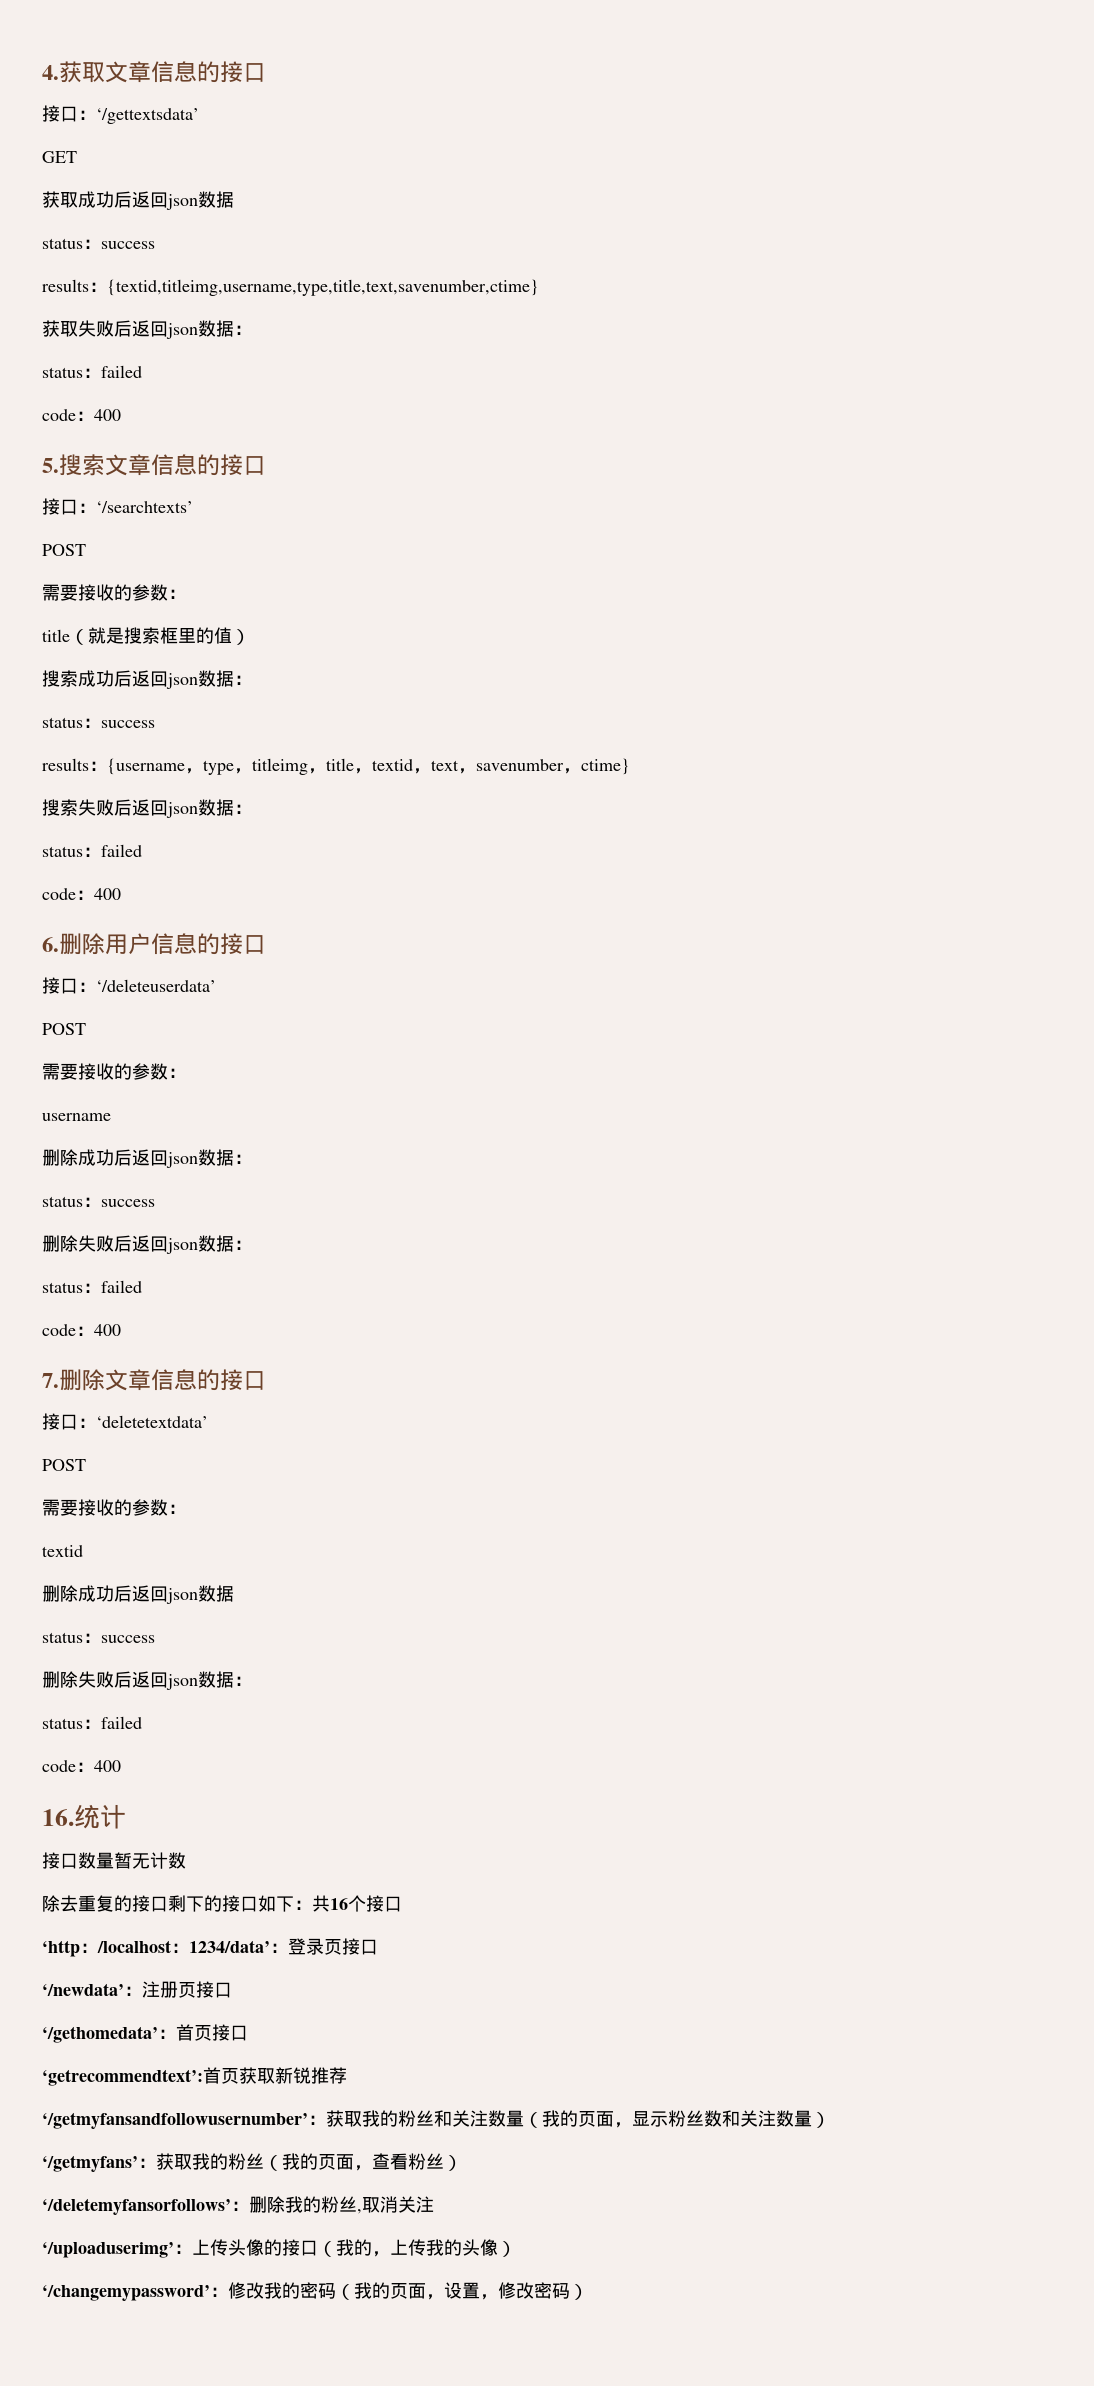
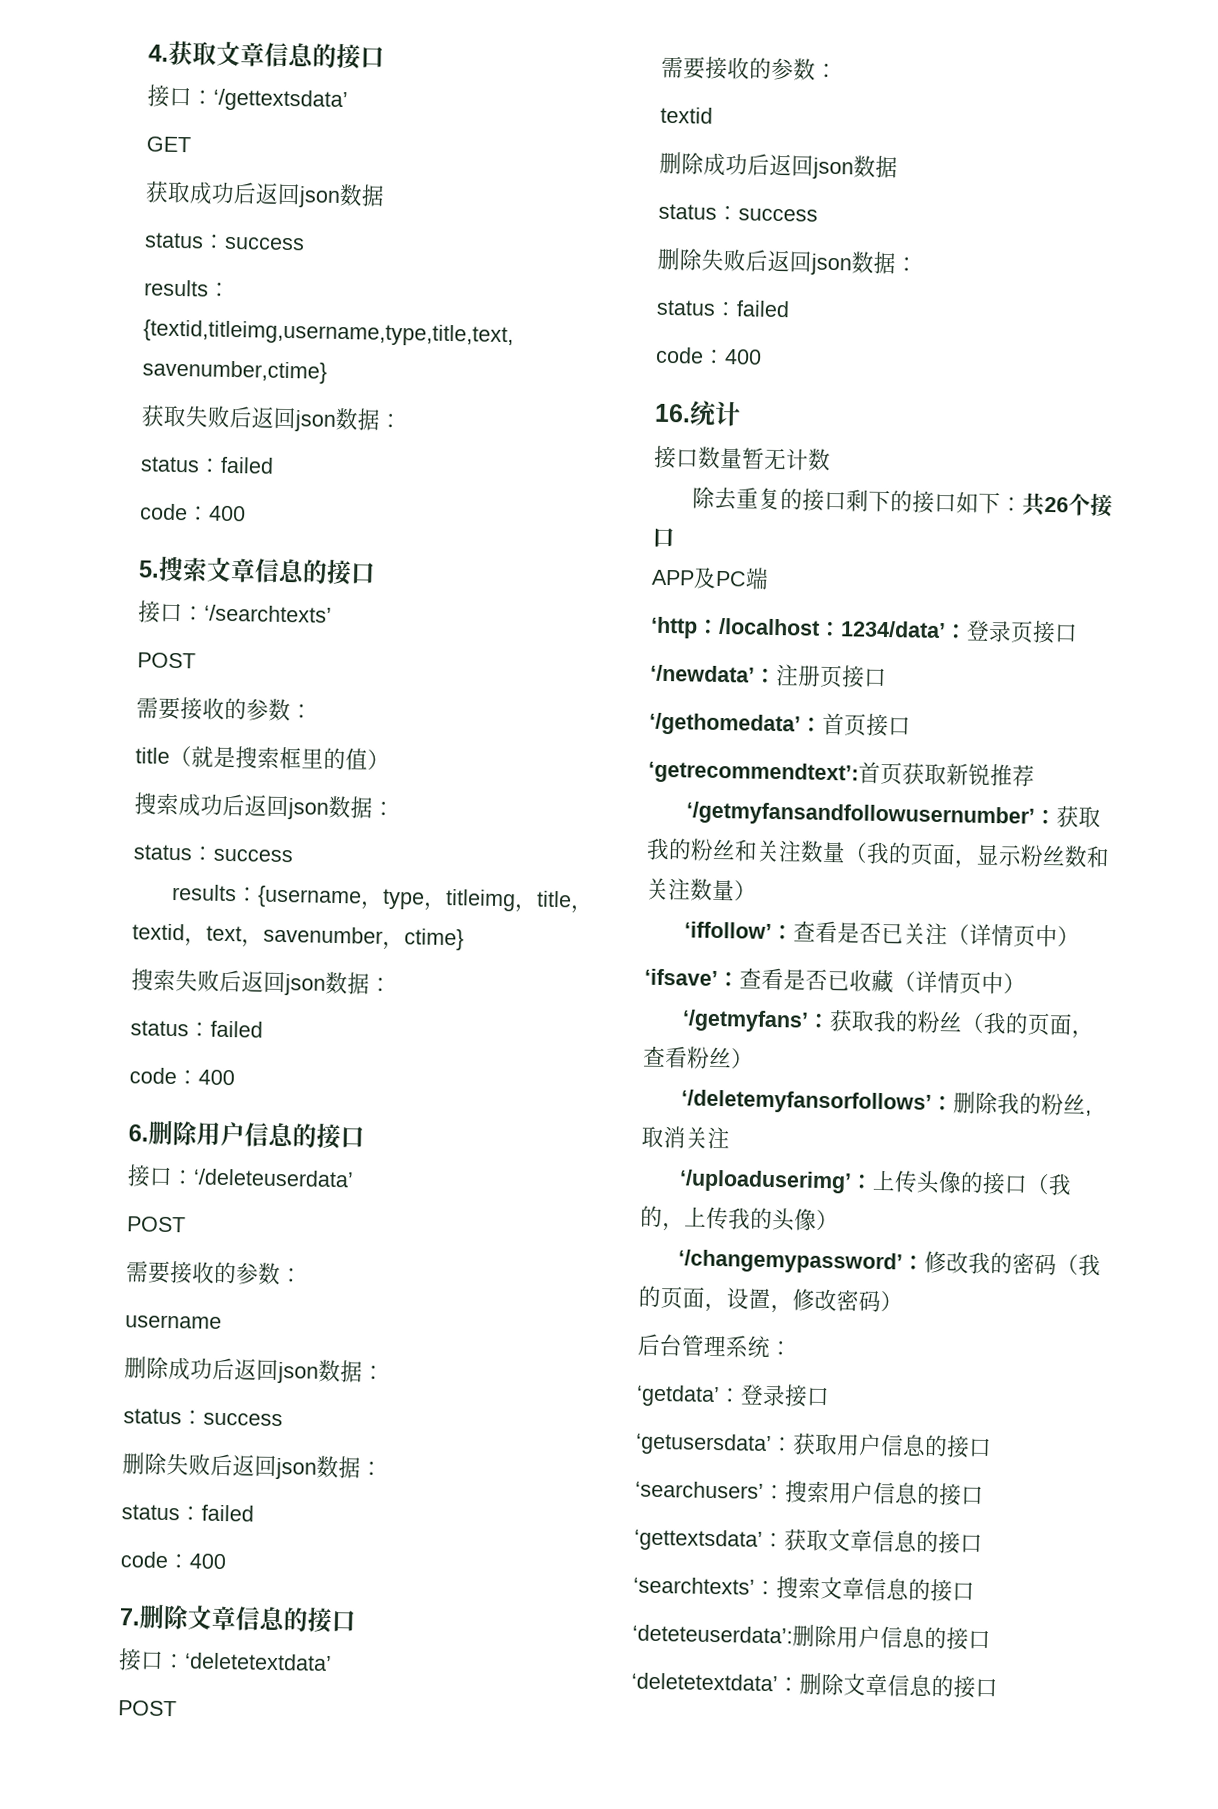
- 除去重复的接口剩下的接口如下：共16个接口
+ 除去重复的接口剩下的接口如下：共26个接口
+ APP及PC端
+ ‘iffollow’：查看是否已关注（详情页中）
+ ‘ifsave’：查看是否已收藏（详情页中）
+ 后台管理系统：
+ ‘getdata’：登录接口
+ ‘getusersdata’：获取用户信息的接口
+ ‘searchusers’：搜索用户信息的接口
+ ‘gettextsdata’：获取文章信息的接口
+ ‘searchtexts’：搜索文章信息的接口
+ ‘deteteuserdata’:删除用户信息的接口
+ ‘deletetextdata’：删除文章信息的接口

